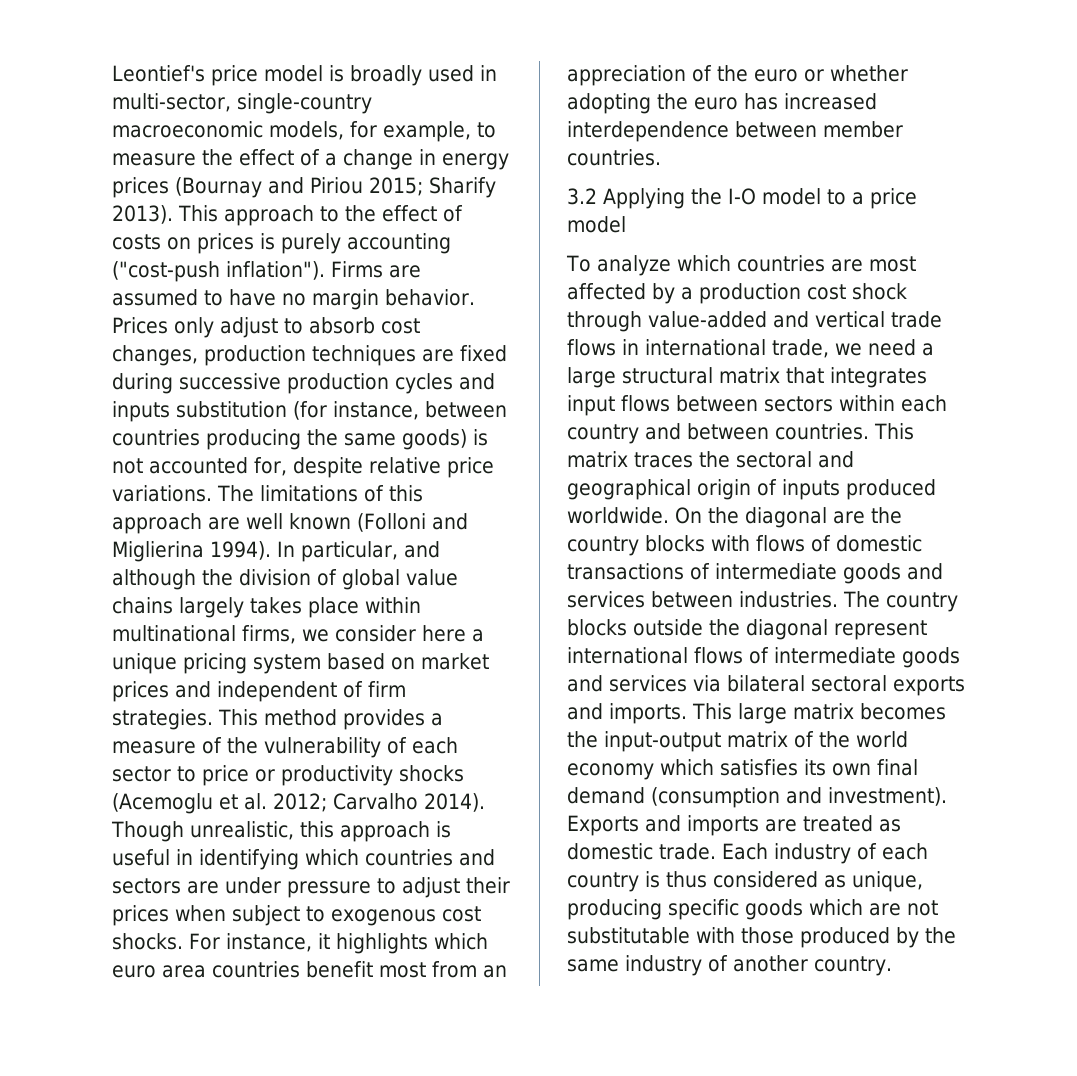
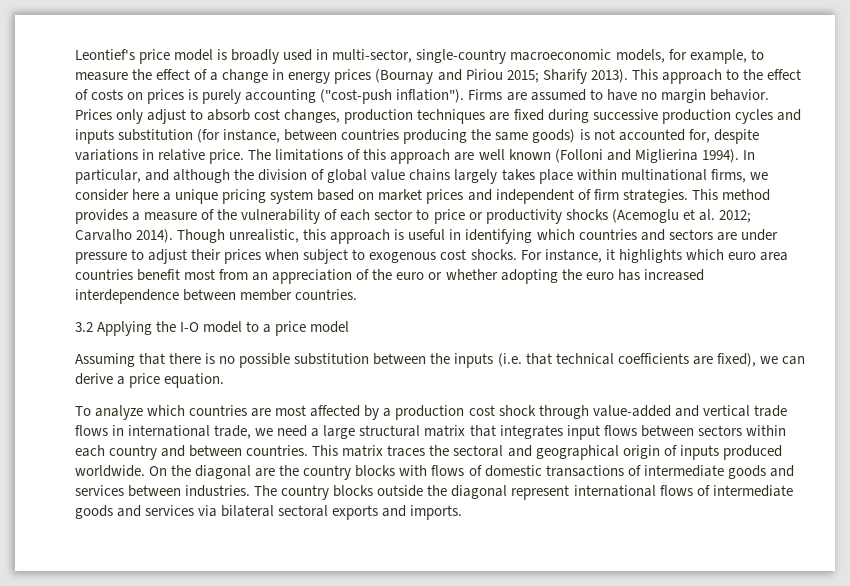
- Prices only adjust to absorb cost changes, production techniques are fixed during successive production cycles and inputs substitution (for instance, between countries producing the same goods) is not accounted for, despite relative price variations.
+ Prices only adjust to absorb cost changes, production techniques are fixed during successive production cycles and inputs substitution (for instance, between countries producing the same goods) is not accounted for, despite variations in relative price.
+ Assuming that there is no possible substitution between the inputs (i.e. that technical coefficients are fixed), we can derive a price equation.
- This large matrix becomes the input-output matrix of the world economy which satisfies its own final demand (consumption and investment). Exports and imports are treated as domestic trade. Each industry of each country is thus considered as unique, producing specific goods which are not substitutable with those produced by the same industry of another country.

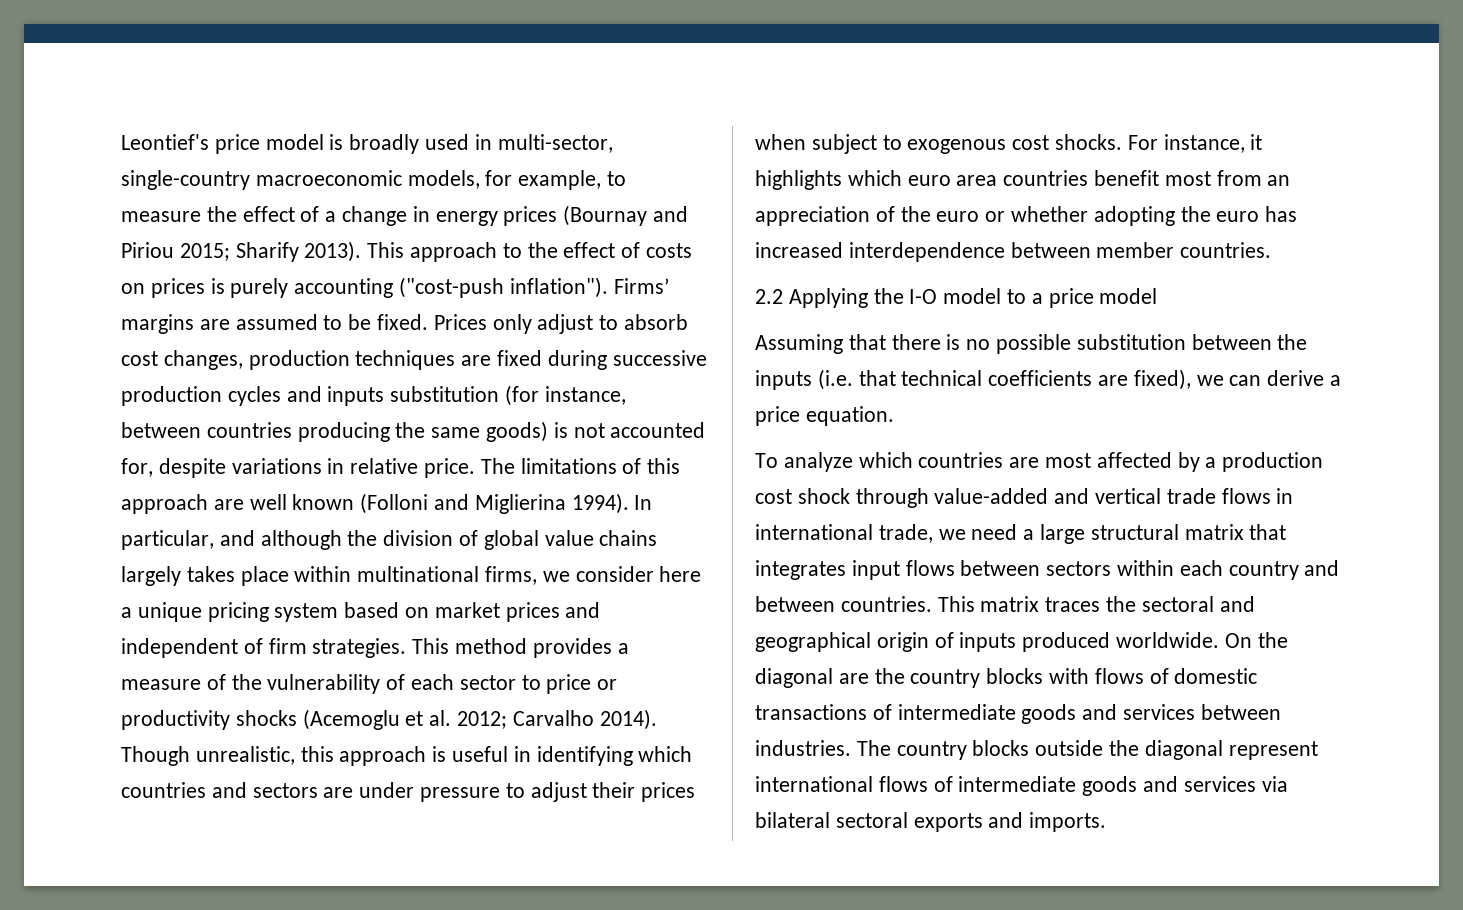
- Firms are assumed to have no margin behavior.
+ Firms’ margins are assumed to be fixed.
- 3.2 Applying the I-O model to a price model
+ 2.2 Applying the I-O model to a price model

